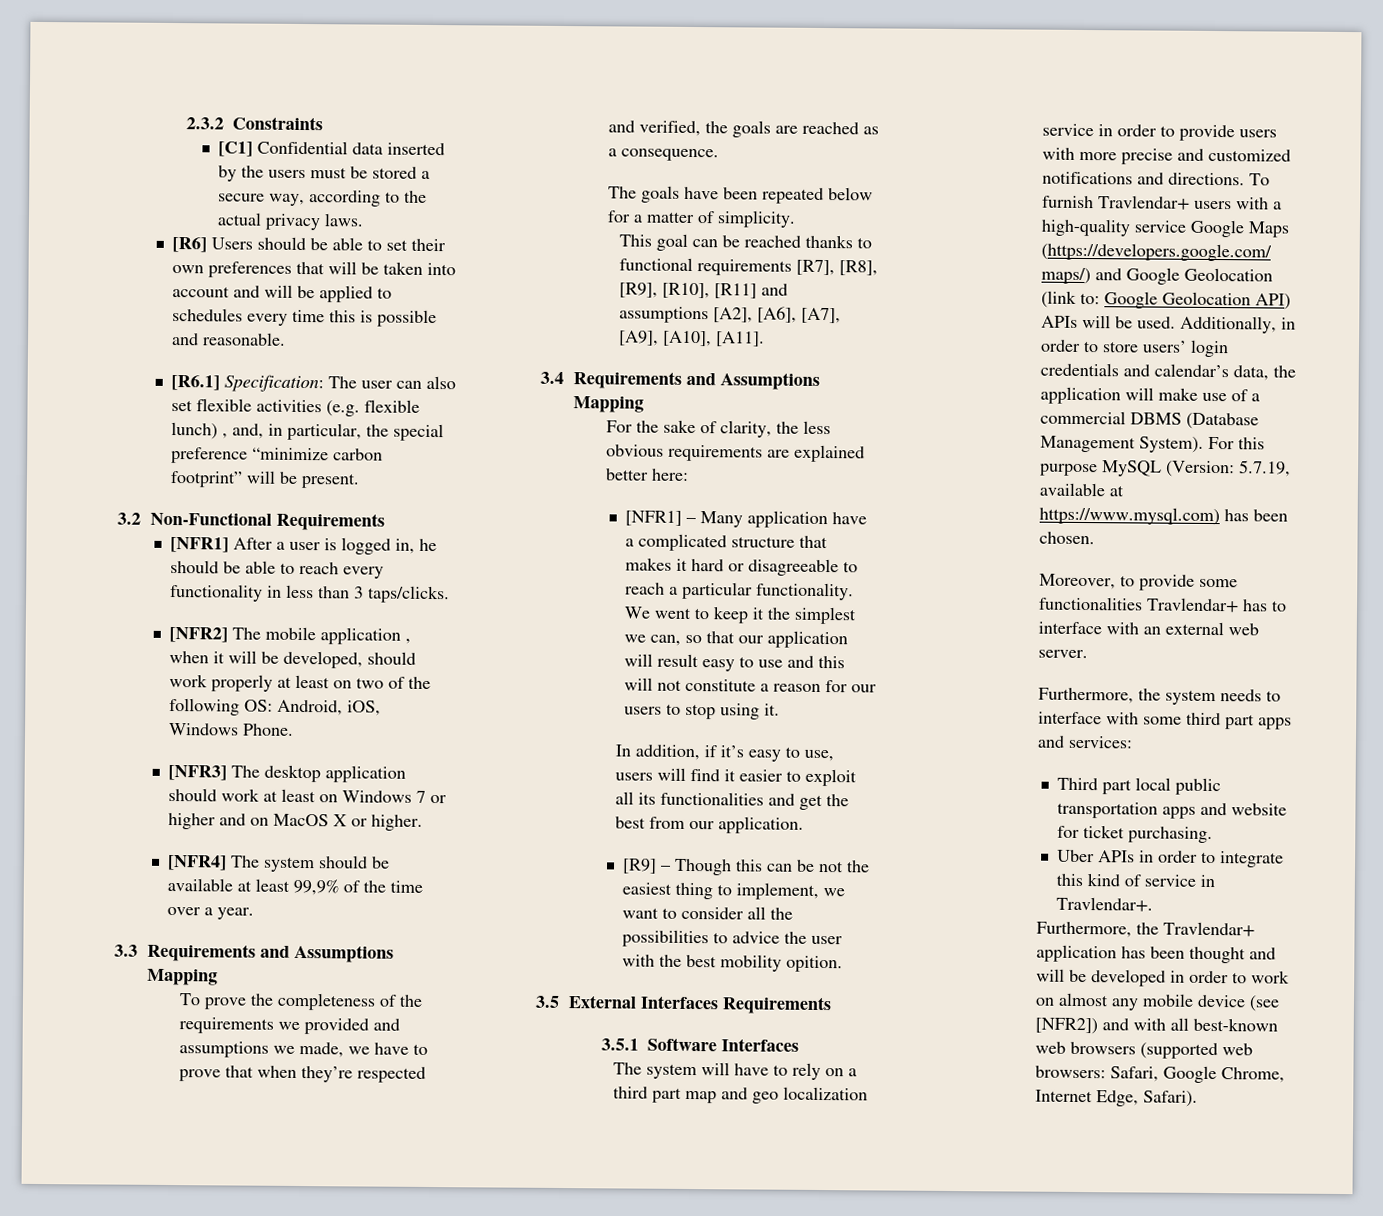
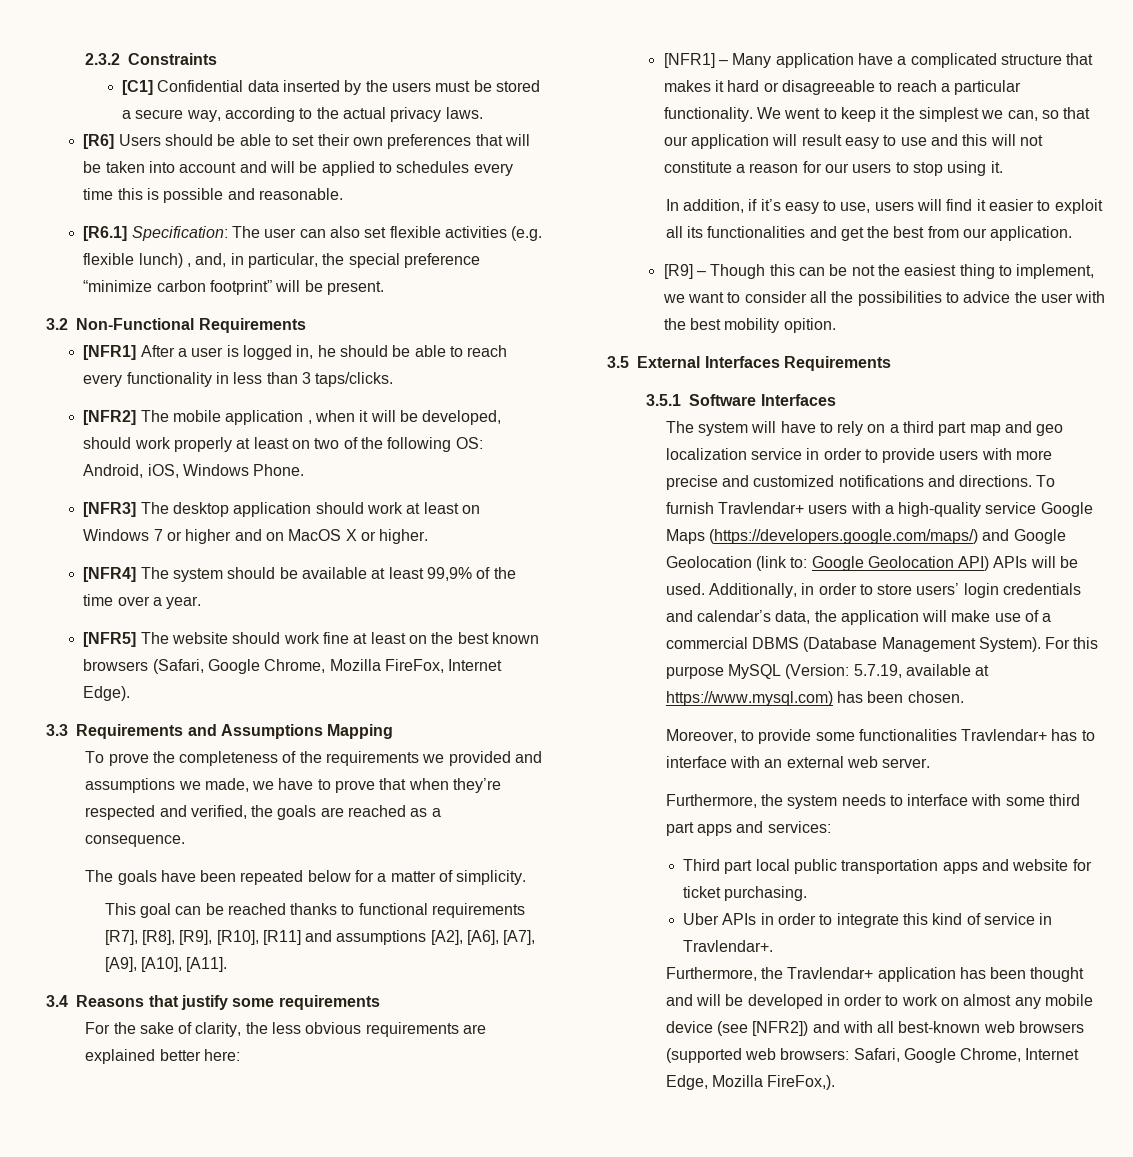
+ [NFR5] The website should work fine at least on the best known browsers (Safari, Google Chrome, Mozilla FireFox, Internet Edge).
- 3.4 Requirements and Assumptions Mapping
+ 3.4 Reasons that justify some requirements
- Furthermore, the Travlendar+ application has been thought and will be developed in order to work on almost any mobile device (see [NFR2]) and with all best-known web browsers (supported web browsers: Safari, Google Chrome, Internet Edge, Safari).
+ Furthermore, the Travlendar+ application has been thought and will be developed in order to work on almost any mobile device (see [NFR2]) and with all best-known web browsers (supported web browsers: Safari, Google Chrome, Internet Edge, Mozilla FireFox,).

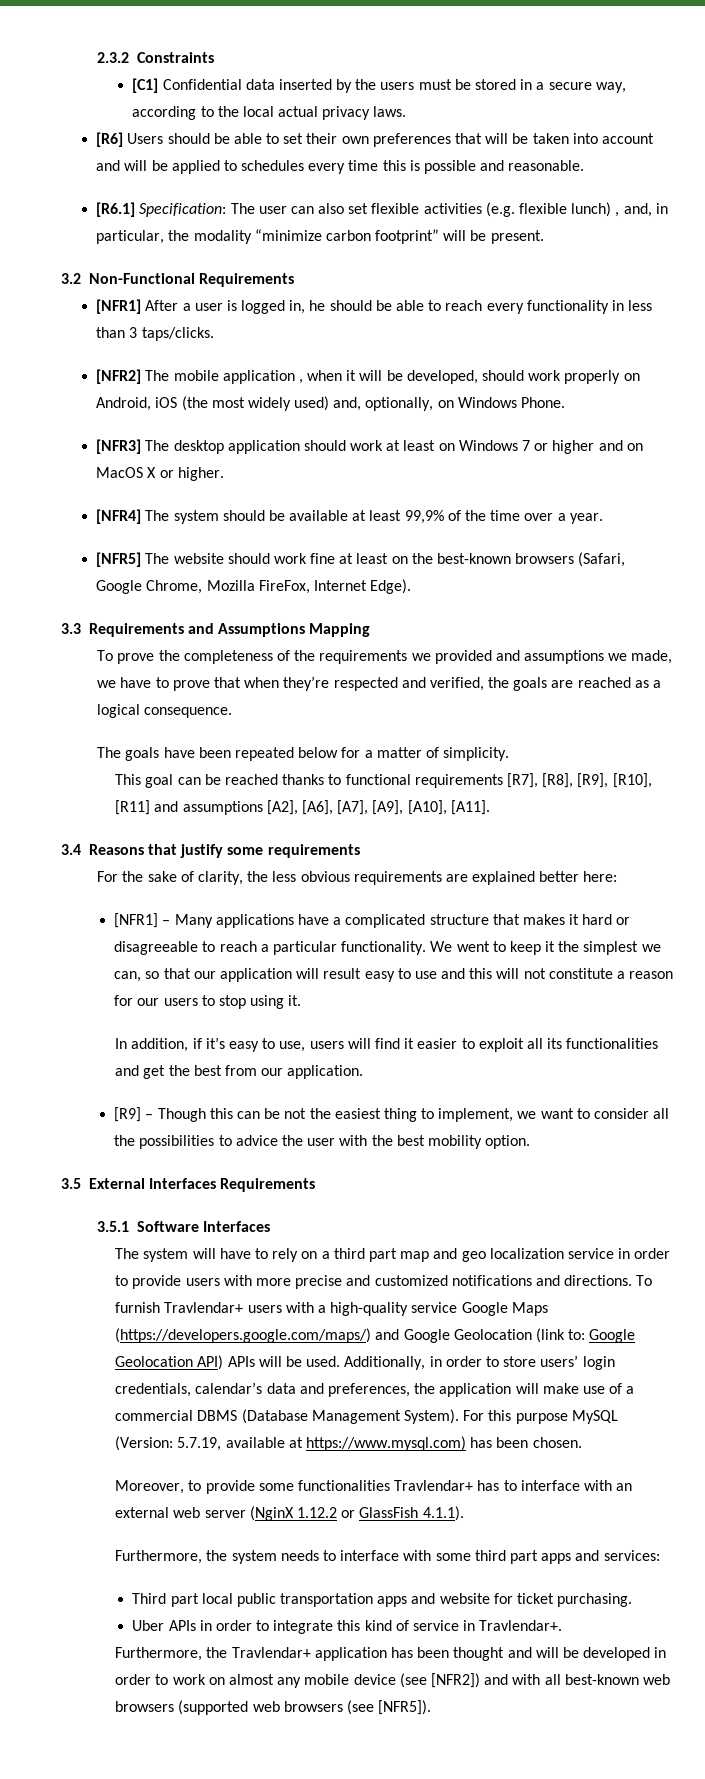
- [C1] Confidential data inserted by the users must be stored a secure way, according to the actual privacy laws.
+ [C1] Confidential data inserted by the users must be stored in a secure way, according to the local actual privacy laws.
- [R6.1] Specification: The user can also set flexible activities (e.g. flexible lunch) , and, in particular, the special preference “minimize carbon footprint” will be present.
+ [R6.1] Specification: The user can also set flexible activities (e.g. flexible lunch) , and, in particular, the modality “minimize carbon footprint” will be present.
- [NFR2] The mobile application , when it will be developed, should work properly at least on two of the following OS: Android, iOS, Windows Phone.
+ [NFR2] The mobile application , when it will be developed, should work properly on Android, iOS (the most widely used) and, optionally, on Windows Phone.
- [NFR5] The website should work fine at least on the best known browsers (Safari, Google Chrome, Mozilla FireFox, Internet Edge).
+ [NFR5] The website should work fine at least on the best-known browsers (Safari, Google Chrome, Mozilla FireFox, Internet Edge).
- To prove the completeness of the requirements we provided and assumptions we made, we have to prove that when they’re respected and verified, the goals are reached as a consequence.
+ To prove the completeness of the requirements we provided and assumptions we made, we have to prove that when they’re respected and verified, the goals are reached as a logical consequence.
- [NFR1] – Many application have a complicated structure that makes it hard or disagreeable to reach a particular functionality.
+ [NFR1] – Many applications have a complicated structure that makes it hard or disagreeable to reach a particular functionality.
- [R9] – Though this can be not the easiest thing to implement, we want to consider all the possibilities to advice the user with the best mobility opition.
+ [R9] – Though this can be not the easiest thing to implement, we want to consider all the possibilities to advice the user with the best mobility option.
- Additionally, in order to store users’ login credentials and calendar’s data, the application will make use of a commercial DBMS (Database Management System).
+ Additionally, in order to store users’ login credentials, calendar’s data and preferences, the application will make use of a commercial DBMS (Database Management System).
- Moreover, to provide some functionalities Travlendar+ has to interface with an external web server.
+ Moreover, to provide some functionalities Travlendar+ has to interface with an external web server (NginX 1.12.2 or GlassFish 4.1.1).
- Furthermore, the Travlendar+ application has been thought and will be developed in order to work on almost any mobile device (see [NFR2]) and with all best-known web browsers (supported web browsers: Safari, Google Chrome, Internet Edge, Mozilla FireFox,).
+ Furthermore, the Travlendar+ application has been thought and will be developed in order to work on almost any mobile device (see [NFR2]) and with all best-known web browsers (supported web browsers (see [NFR5]).

